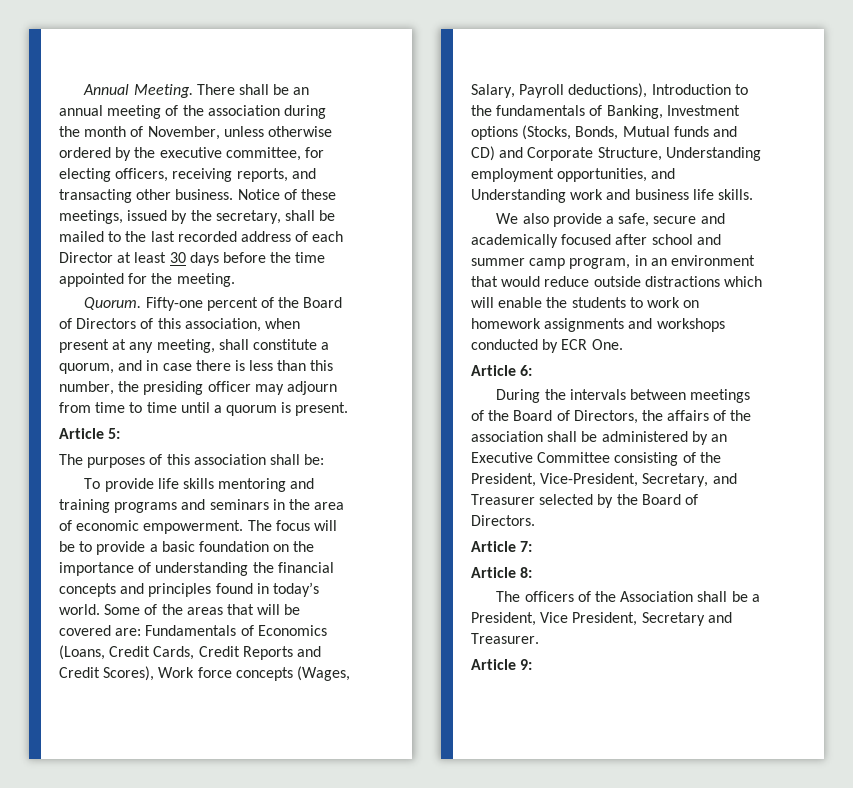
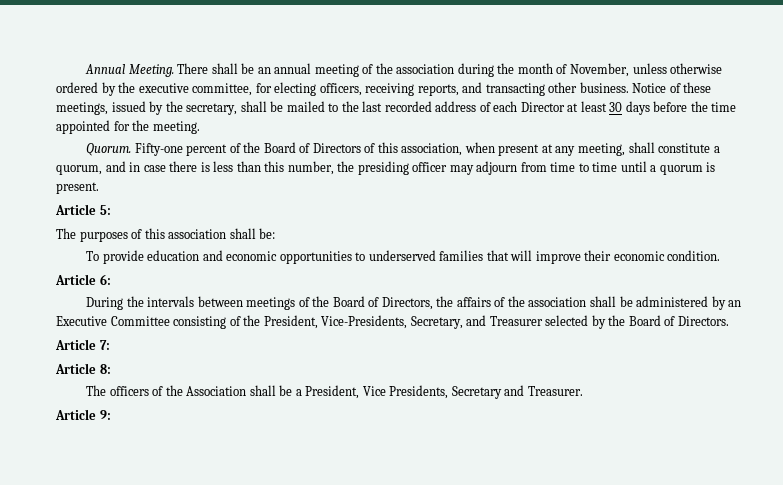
- To provide life skills mentoring and training programs and seminars in the area of economic empowerment. The focus will be to provide a basic foundation on the importance of understanding the financial concepts and principles found in today’s world. Some of the areas that will be covered are: Fundamentals of Economics (Loans, Credit Cards, Credit Reports and Credit Scores), Work force concepts (Wages, Salary, Payroll deductions), Introduction to the fundamentals of Banking, Investment options (Stocks, Bonds, Mutual funds and CD) and Corporate Structure, Understanding employment opportunities, and Understanding work and business life skills.
- We also provide a safe, secure and academically focused after school and summer camp program, in an environment that would reduce outside distractions which will enable the students to work on homework assignments and workshops conducted by ECR One.
+ To provide education and economic opportunities to underserved families that will improve their economic condition.
- During the intervals between meetings of the Board of Directors, the affairs of the association shall be administered by an Executive Committee consisting of the President, Vice-President, Secretary, and Treasurer selected by the Board of Directors.
+ During the intervals between meetings of the Board of Directors, the affairs of the association shall be administered by an Executive Committee consisting of the President, Vice-Presidents, Secretary, and Treasurer selected by the Board of Directors.
- The officers of the Association shall be a President, Vice President, Secretary and Treasurer.
+ The officers of the Association shall be a President, Vice Presidents, Secretary and Treasurer.

